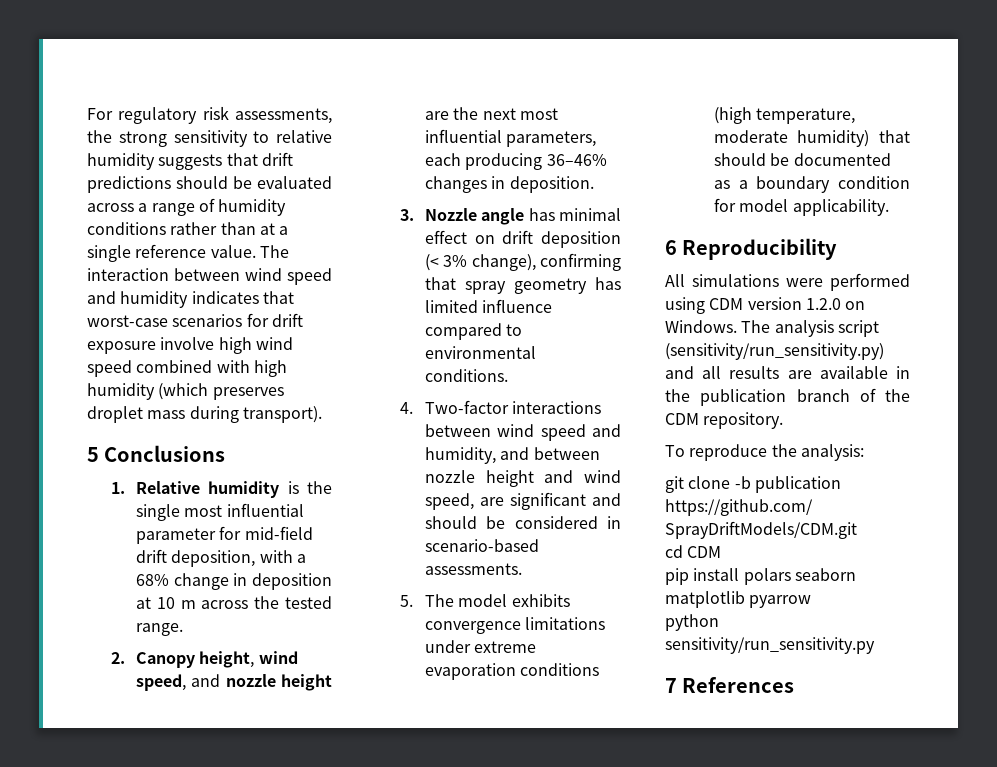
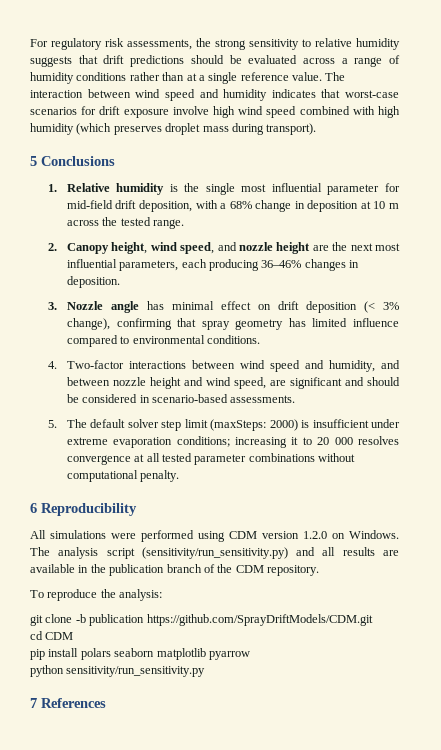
- 5. The model exhibits convergence limitations under extreme evaporation conditions (high temperature, moderate humidity) that should be documented as a boundary condition for model applicability.
+ 5. The default solver step limit (maxSteps: 2000) is insufficient under extreme evaporation conditions; increasing it to 20 000 resolves convergence at all tested parameter combinations without computational penalty.

